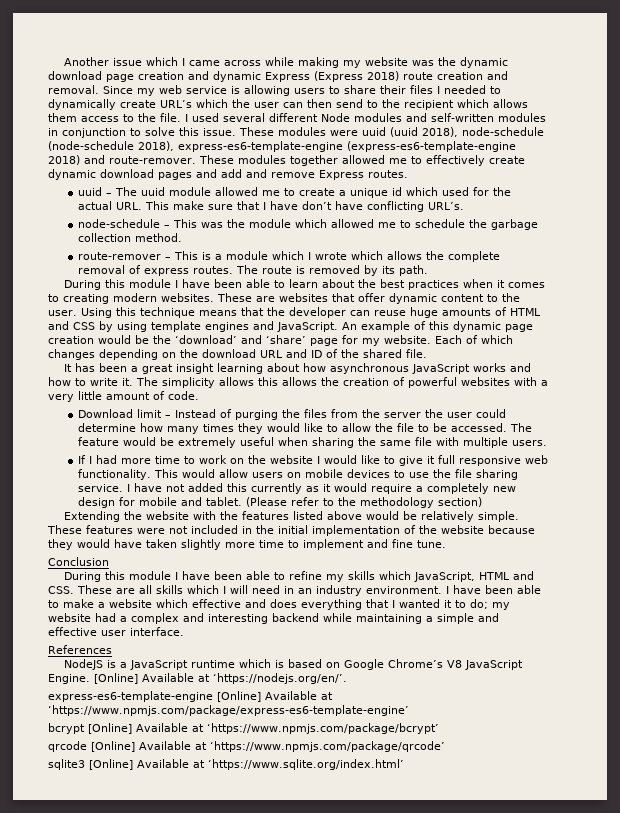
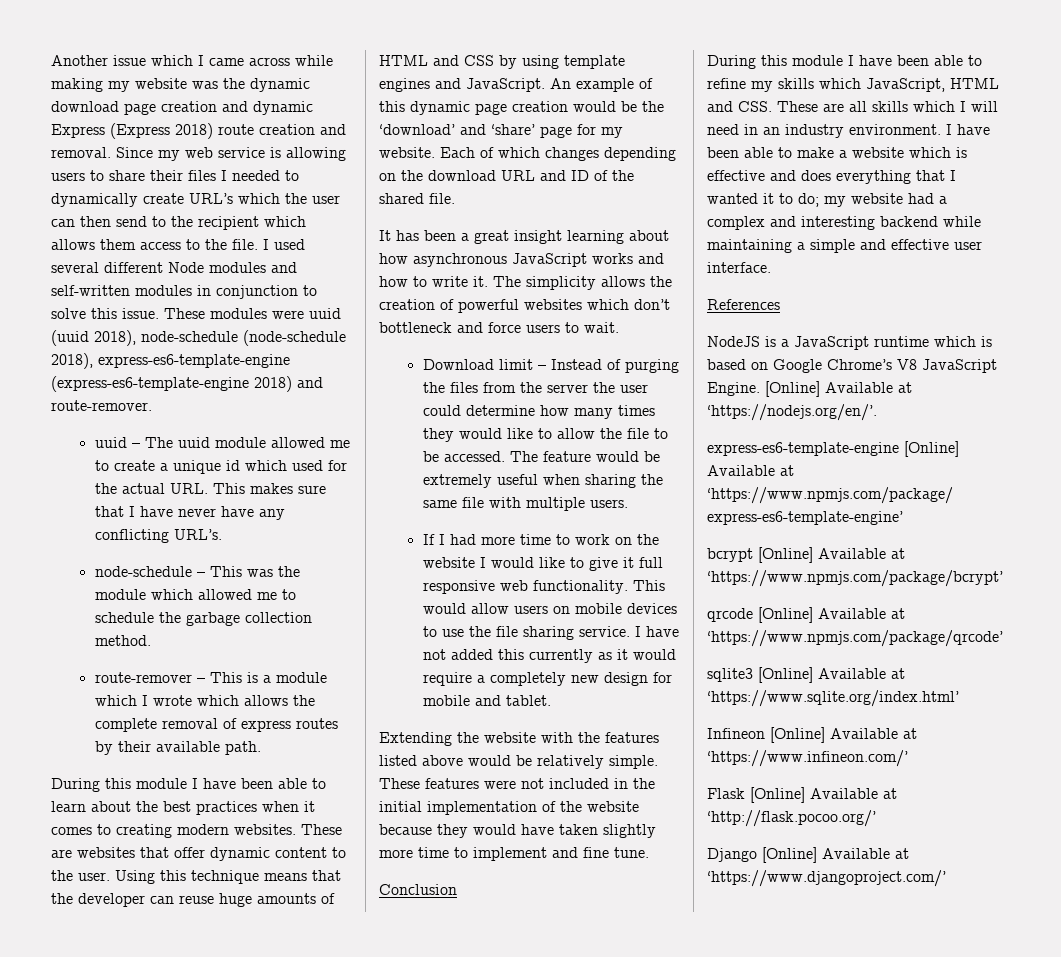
- These modules together allowed me to effectively create dynamic download pages and add and remove Express routes.
- uuid – The uuid module allowed me to create a unique id which used for the actual URL. This make sure that I have don’t have conflicting URL’s.
+ uuid – The uuid module allowed me to create a unique id which used for the actual URL. This makes sure that I have never have any conflicting URL’s.
- route-remover – This is a module which I wrote which allows the complete removal of express routes. The route is removed by its path.
+ route-remover – This is a module which I wrote which allows the complete removal of express routes by their available path.
- The simplicity allows this allows the creation of powerful websites with a very little amount of code.
+ The simplicity allows the creation of powerful websites which don’t bottleneck and force users to wait.
- (Please refer to the methodology section)
- I have been able to make a website which effective and does everything that I wanted it to do; my website had a complex and interesting backend while maintaining a simple and effective user interface.
+ I have been able to make a website which is effective and does everything that I wanted it to do; my website had a complex and interesting backend while maintaining a simple and effective user interface.
+ Infineon [Online] Available at ‘https://www.infineon.com/’
+ Flask [Online] Available at ‘http://flask.pocoo.org/’
+ Django [Online] Available at ‘https://www.djangoproject.com/’

